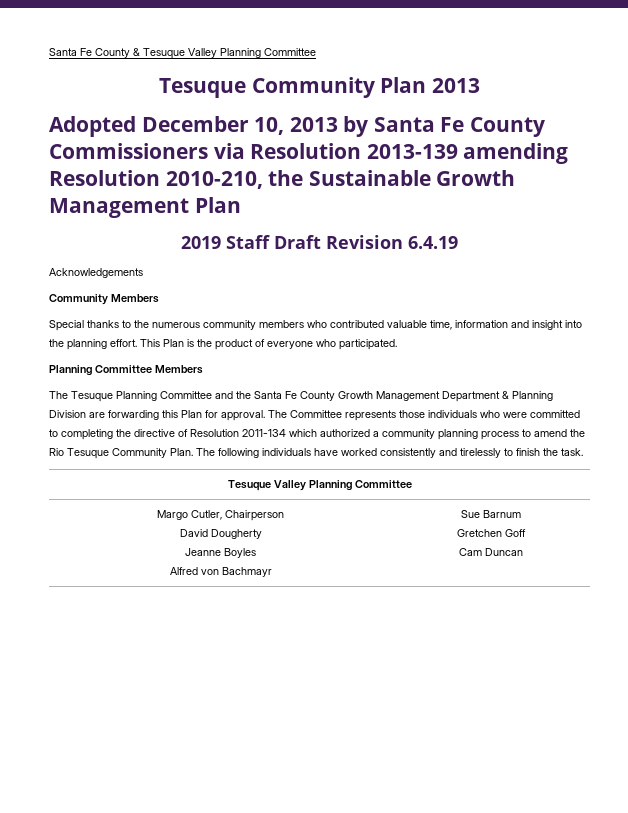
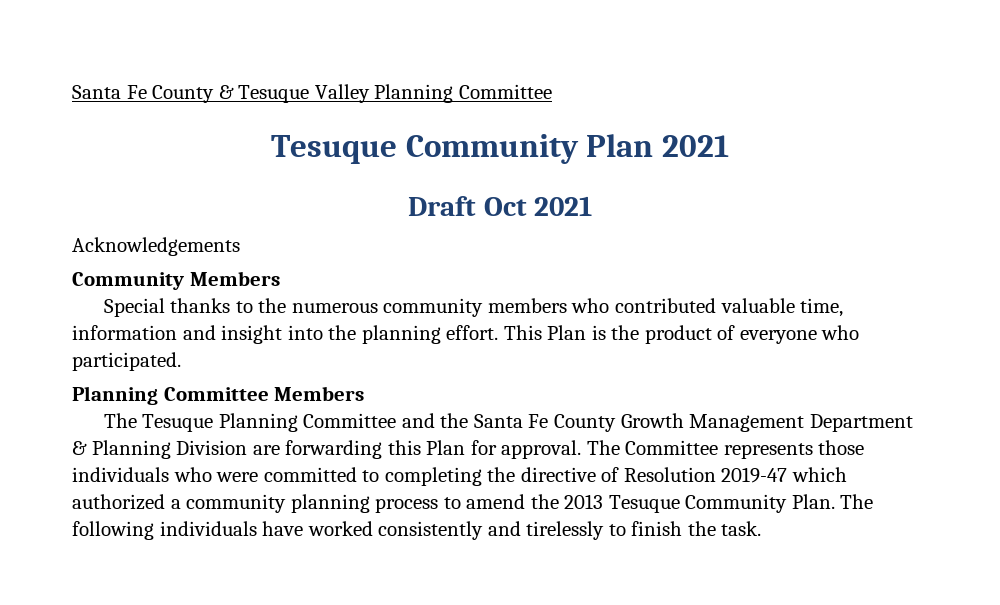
- Tesuque Community Plan 2013
- Adopted December 10, 2013 by Santa Fe County Commissioners via Resolution 2013-139 amending Resolution 2010-210, the Sustainable Growth Management Plan
- 2019 Staff Draft Revision 6.4.19
+ Tesuque Community Plan 2021
+ Draft Oct 2021
- The Committee represents those individuals who were committed to completing the directive of Resolution 2011-134 which authorized a community planning process to amend the Rio Tesuque Community Plan.
+ The Committee represents those individuals who were committed to completing the directive of Resolution 2019-47 which authorized a community planning process to amend the 2013 Tesuque Community Plan.
  The following individuals have worked consistently and tirelessly to finish the task.
- Tesuque Valley Planning Committee
- Margo Cutler, Chairperson
- David Dougherty
- Jeanne Boyles
- Alfred von Bachmayr | Sue Barnum
- Gretchen Goff
- Cam Duncan

